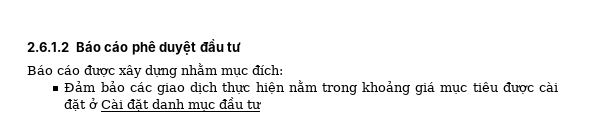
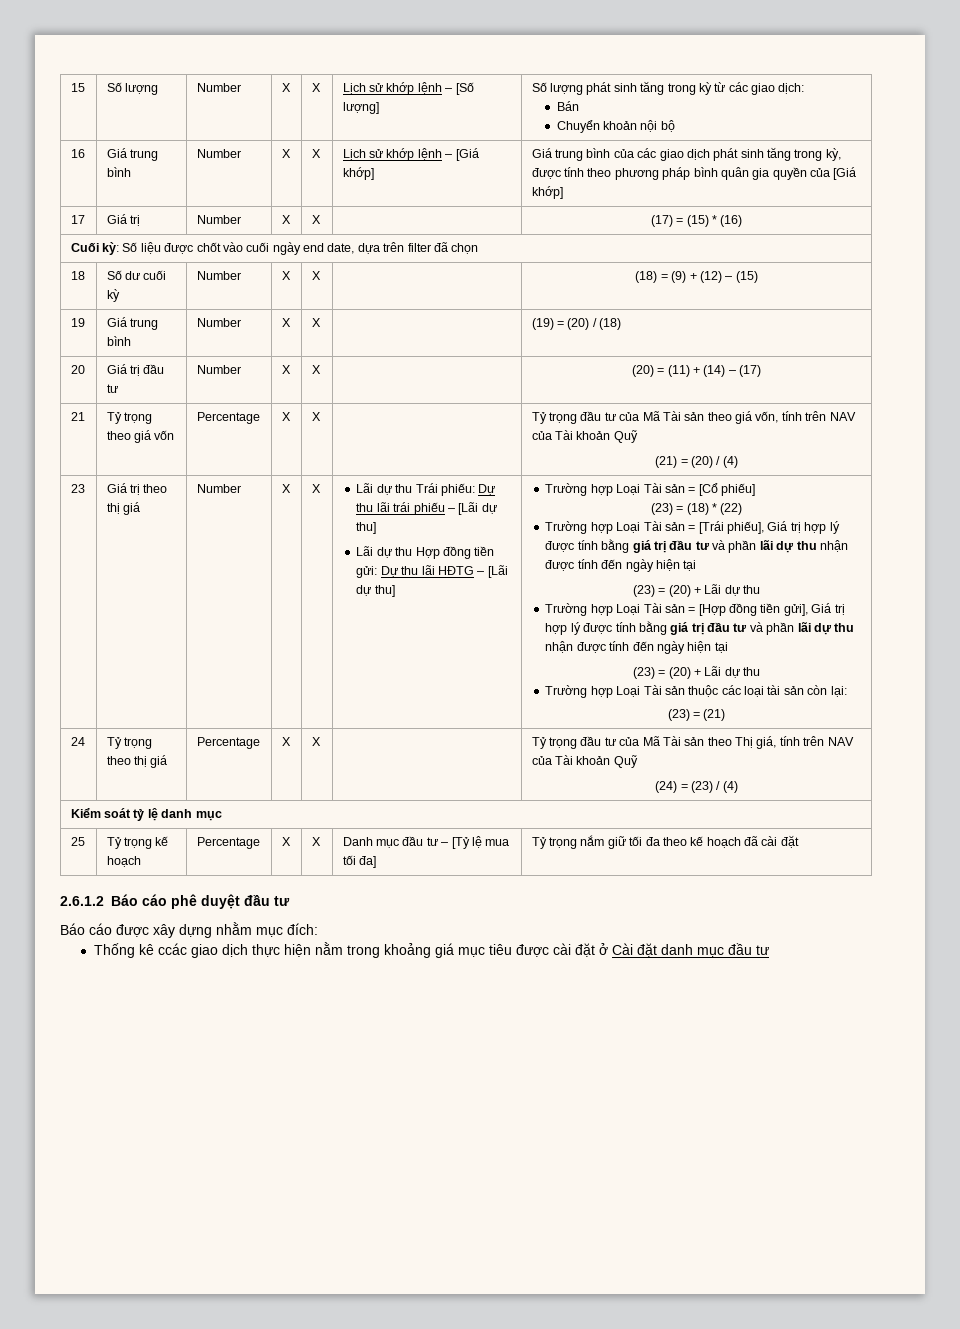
+ 15 | Số lượng | Number | X | X | Lịch sử khớp lệnh – [Số lượng] | Số lượng phát sinh tăng trong kỳ từ các giao dịch:
+ Bán
+ Chuyển khoản nội bộ
+ 16 | Giá trung bình | Number | X | X | Lịch sử khớp lệnh – [Giá khớp] | Giá trung bình của các giao dịch phát sinh tăng trong kỳ, được tính theo phương pháp bình quân gia quyền của [Giá khớp]
+ 17 | Giá trị | Number | X | X | | (17) = (15) * (16)
+ Cuối kỳ: Số liệu được chốt vào cuối ngày end date, dựa trên filter đã chọn
+ 18 | Số dư cuối kỳ | Number | X | X | | (18) = (9) + (12) – (15)
+ 19 | Giá trung bình | Number | X | X | | (19) = (20) / (18)
+ 20 | Giá trị đầu tư | Number | X | X | | (20) = (11) + (14) – (17)
+ 21 | Tỷ trọng theo giá vốn | Percentage | X | X | | Tỷ trọng đầu tư của Mã Tài sản theo giá vốn, tính trên NAV của Tài khoản Quỹ
+ (21) = (20) / (4)
+ 23 | Giá trị theo thị giá | Number | X | X | Lãi dự thu Trái phiếu: Dự thu lãi trái phiếu – [Lãi dự thu]
+ Lãi dự thu Hợp đồng tiền gửi: Dự thu lãi HĐTG – [Lãi dự thu] | Trường hợp Loại Tài sản = [Cổ phiếu]
+ (23) = (18) * (22)
+ Trường hợp Loại Tài sản = [Trái phiếu], Giá trị hợp lý được tính bằng giá trị đầu tư và phần lãi dự thu nhận được tính đến ngày hiện tại
+ (23) = (20) + Lãi dự thu
+ Trường hợp Loại Tài sản = [Hợp đồng tiền gửi], Giá trị hợp lý được tính bằng giá trị đầu tư và phần lãi dự thu nhận được tính đến ngày hiện tại
+ (23) = (20) + Lãi dự thu
+ Trường hợp Loại Tài sản thuộc các loại tài sản còn lại:
+ (23) = (21)
+ 24 | Tỷ trọng theo thị giá | Percentage | X | X | | Tỷ trọng đầu tư của Mã Tài sản theo Thị giá, tính trên NAV của Tài khoản Quỹ
+ (24) = (23) / (4)
+ Kiểm soát tỷ lệ danh mục
+ 25 | Tỷ trọng kế hoạch | Percentage | X | X | Danh mục đầu tư – [Tỷ lệ mua tối đa] | Tỷ trọng nắm giữ tối đa theo kế hoạch đã cài đặt
- Đảm bảo các giao dịch thực hiện nằm trong khoảng giá mục tiêu được cài đặt ở Cài đặt danh mục đầu tư
+ Thống kê ccác giao dịch thực hiện nằm trong khoảng giá mục tiêu được cài đặt ở Cài đặt danh mục đầu tư

